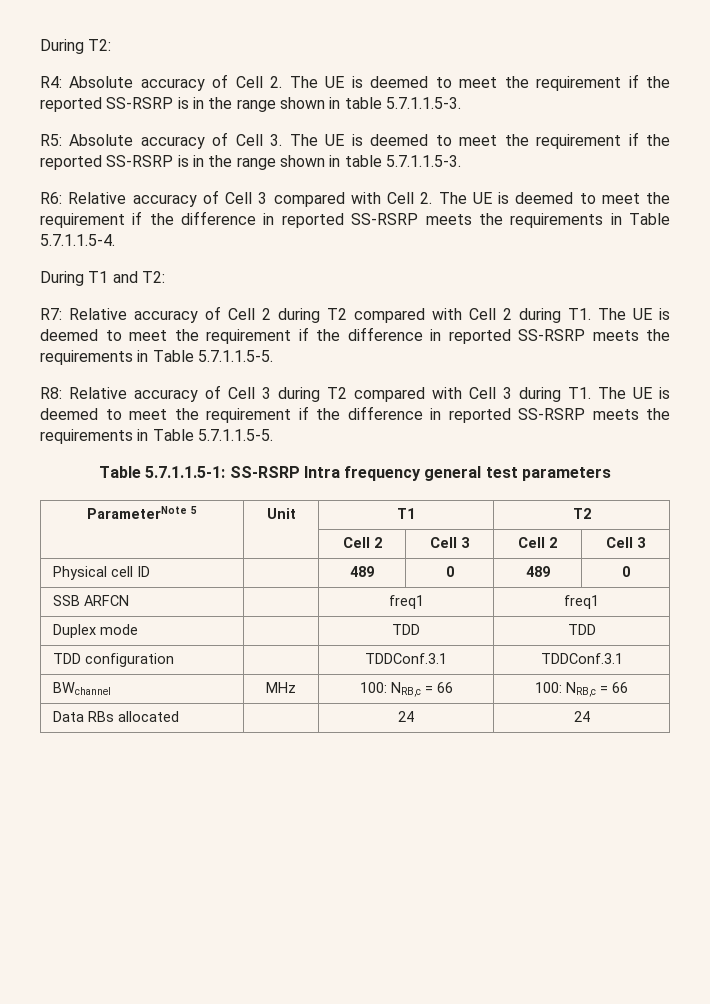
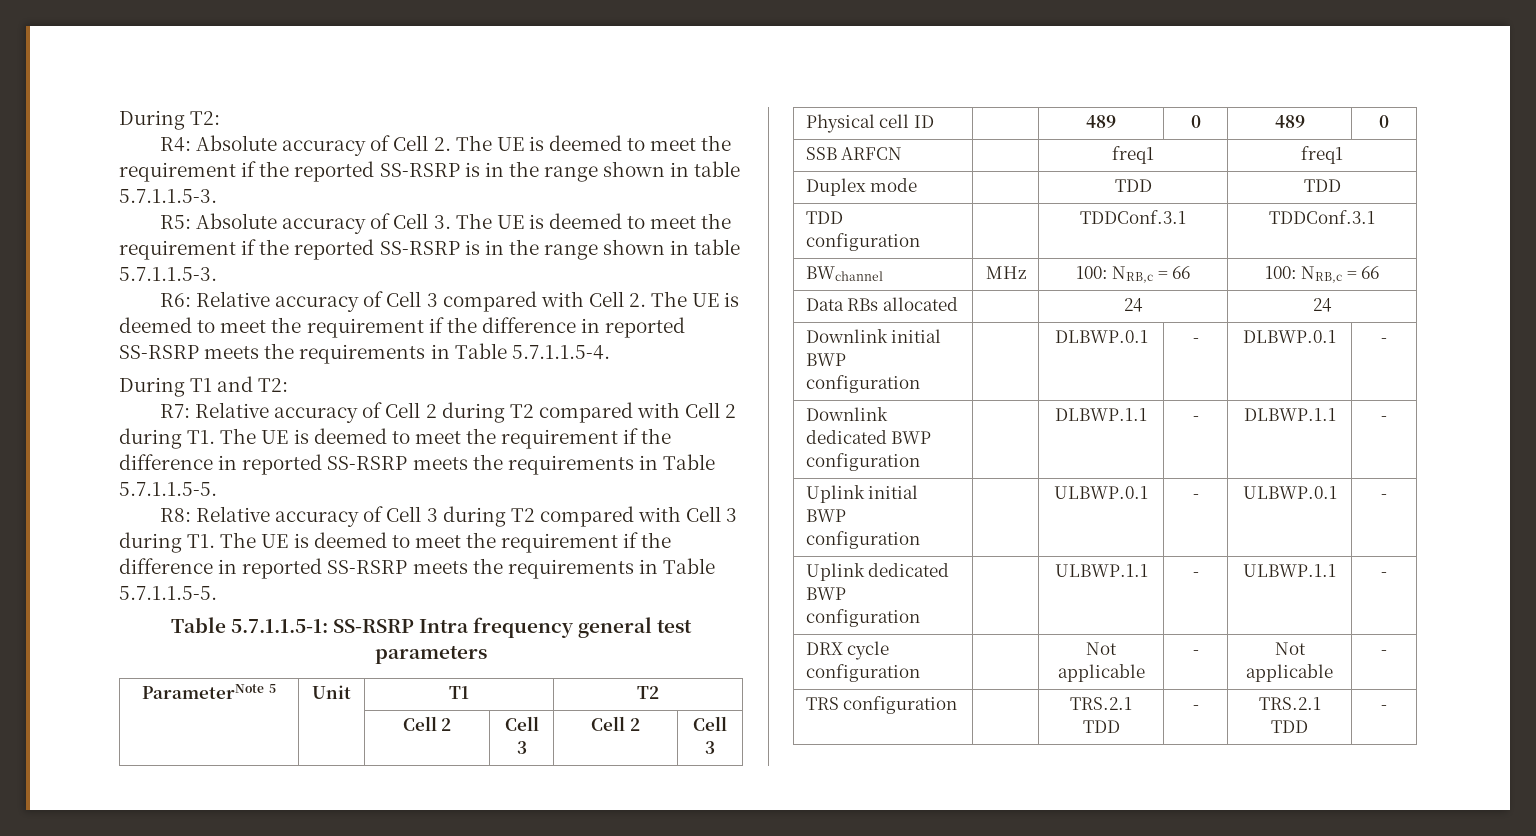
+ Downlink initial BWP configuration | | DLBWP.0.1 | - | DLBWP.0.1 | -
+ Downlink dedicated BWP configuration | | DLBWP.1.1 | - | DLBWP.1.1 | -
+ Uplink initial BWP configuration | | ULBWP.0.1 | - | ULBWP.0.1 | -
+ Uplink dedicated BWP configuration | | ULBWP.1.1 | - | ULBWP.1.1 | -
+ DRX cycle configuration | | Not applicable | - | Not applicable | -
+ TRS configuration | | TRS.2.1 TDD | - | TRS.2.1 TDD | -

